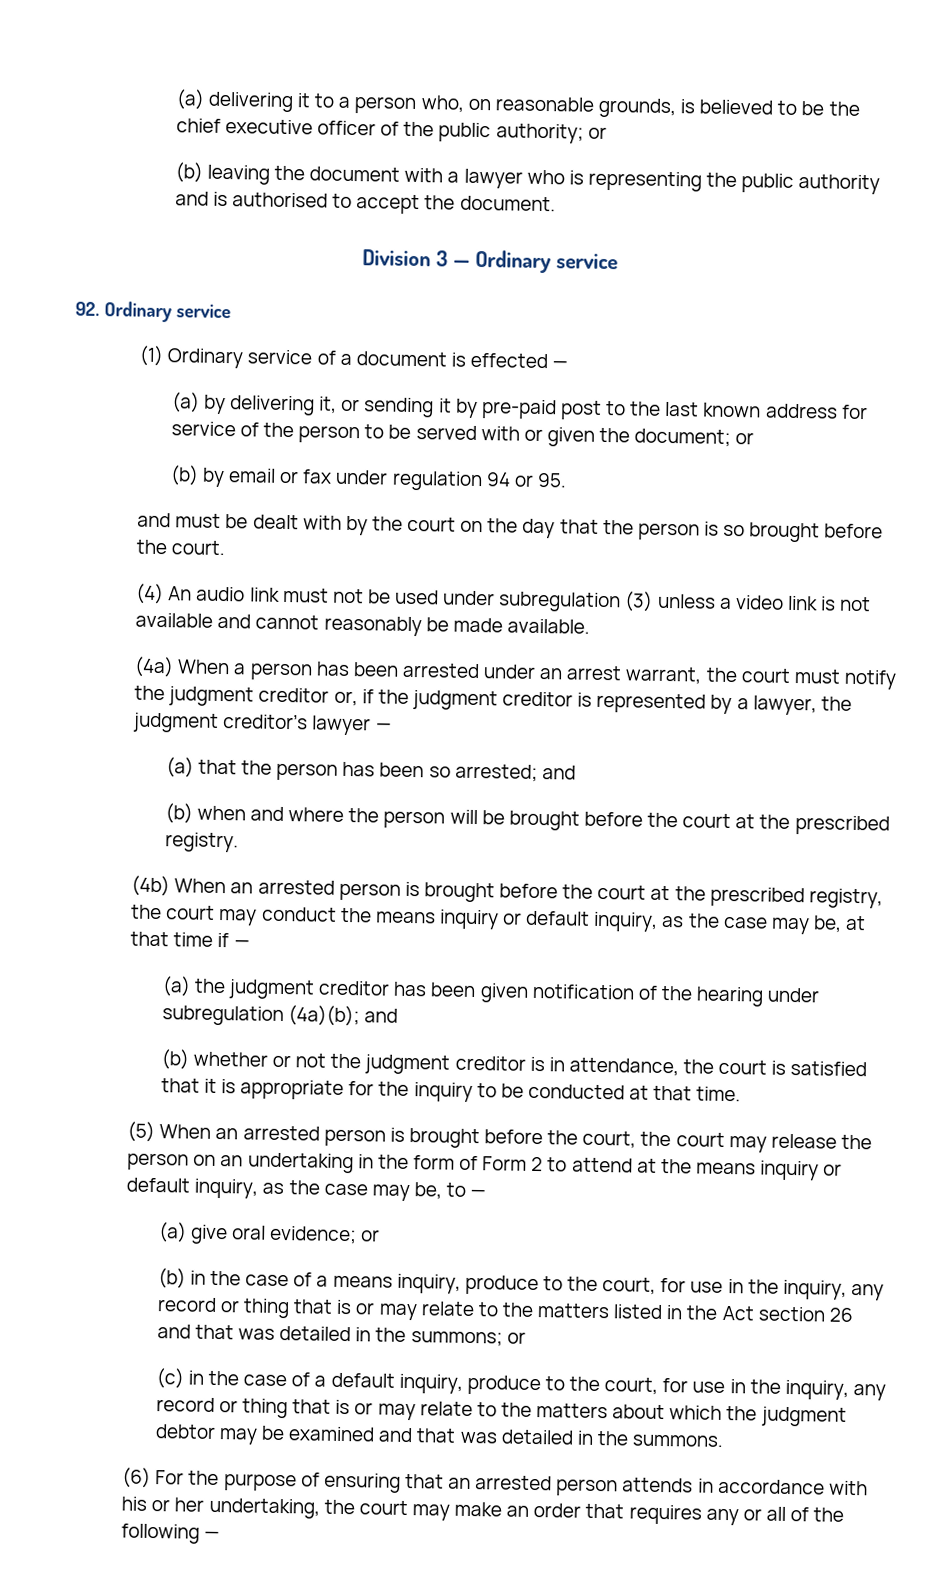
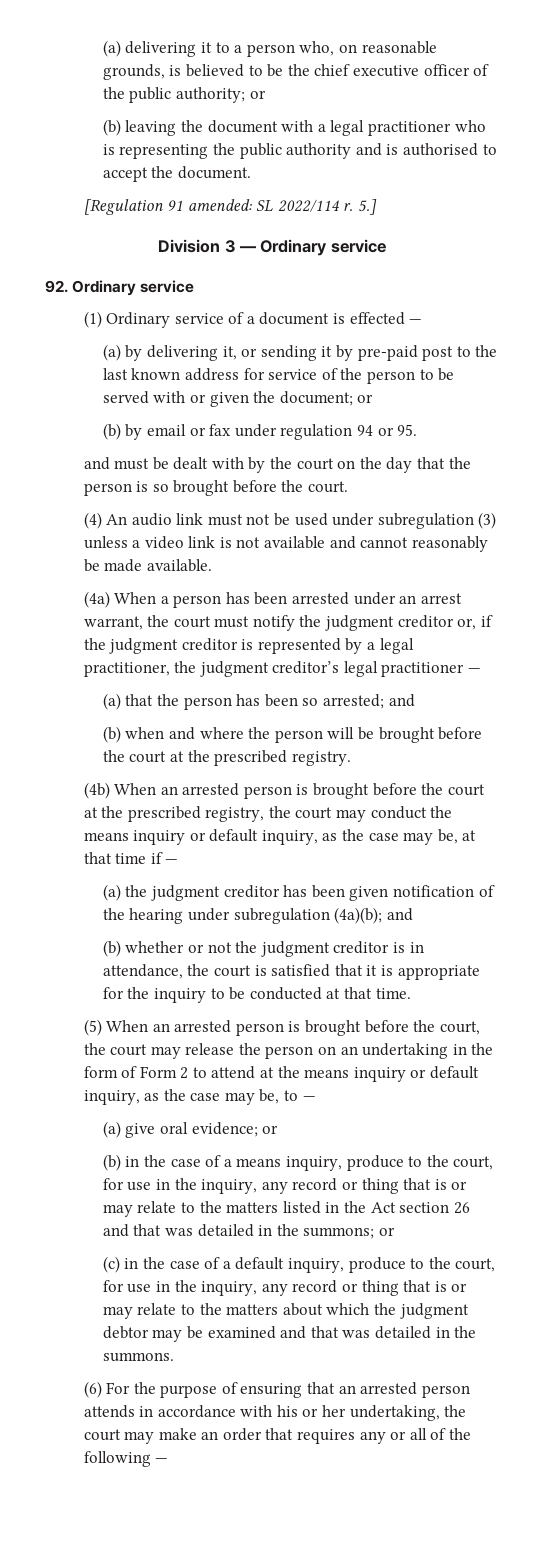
- (b) leaving the document with a lawyer who is representing the public authority and is authorised to accept the document.
+ (b) leaving the document with a legal practitioner who is representing the public authority and is authorised to accept the document.
+ [Regulation 91 amended: SL 2022/114 r. 5.]
- (4a) When a person has been arrested under an arrest warrant, the court must notify the judgment creditor or, if the judgment creditor is represented by a lawyer, the judgment creditor’s lawyer —
+ (4a) When a person has been arrested under an arrest warrant, the court must notify the judgment creditor or, if the judgment creditor is represented by a legal practitioner, the judgment creditor’s legal practitioner —

